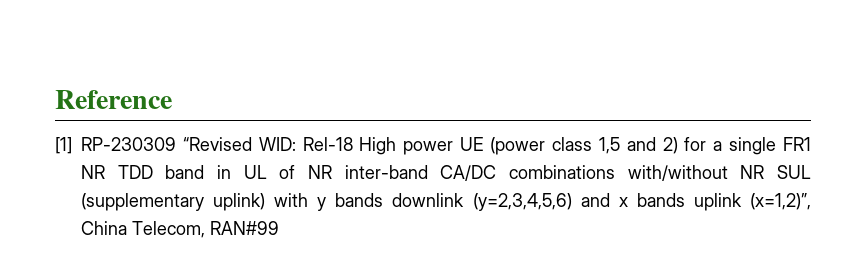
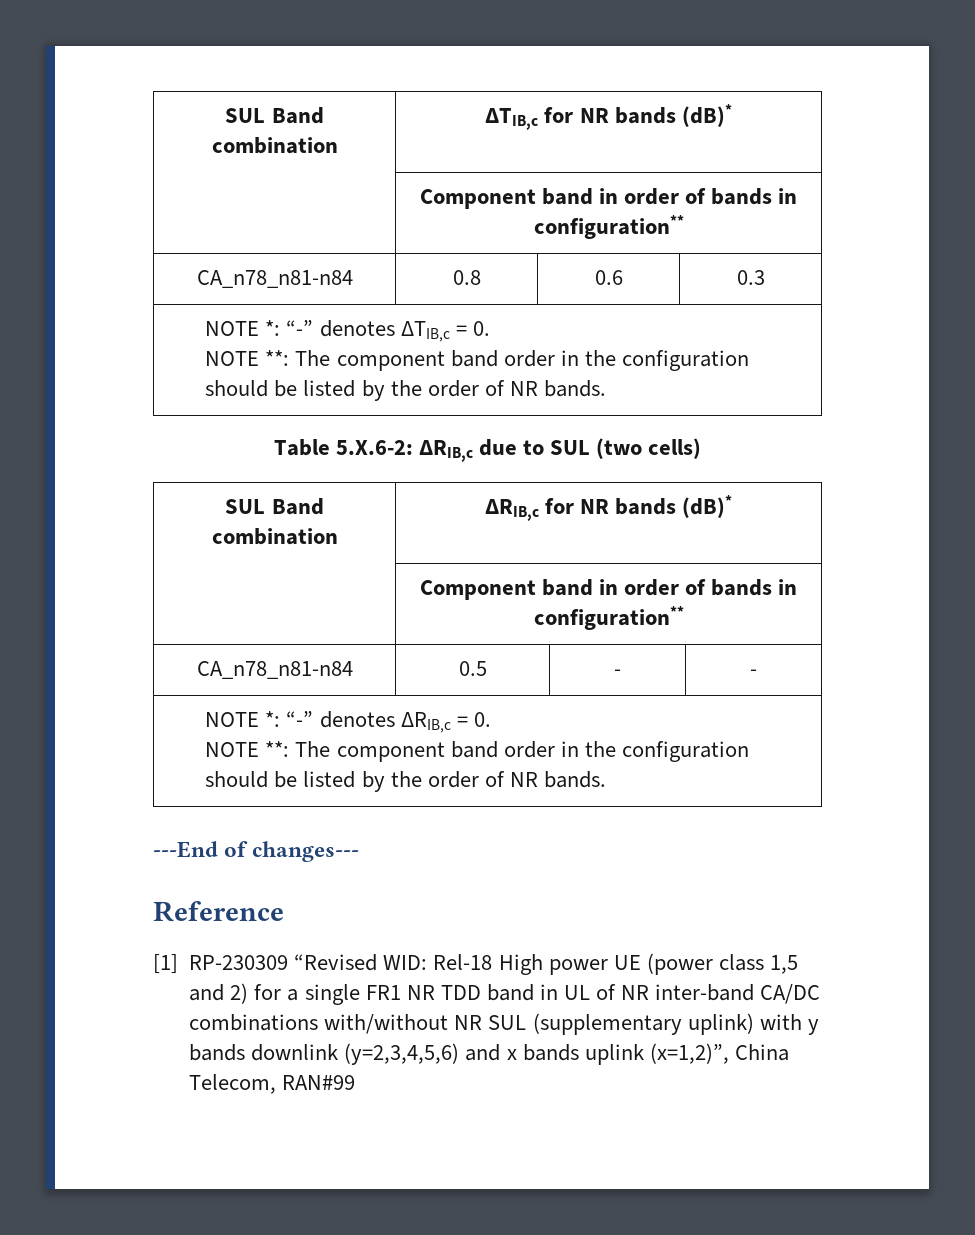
+ SUL Band combination | ΔTIB,c for NR bands (dB)*
+ | Component band in order of bands in configuration**
+ CA_n78_n81-n84 | 0.8 | 0.6 | 0.3
+ NOTE *: “-” denotes ΔTIB,c = 0.
+ NOTE **: The component band order in the configuration should be listed by the order of NR bands.
+ Table 5.X.6-2: ΔRIB,c due to SUL (two cells)
+ SUL Band combination | ΔRIB,c for NR bands (dB)*
+ | Component band in order of bands in configuration**
+ CA_n78_n81-n84 | 0.5 | - | -
+ NOTE *: “-” denotes ΔRIB,c = 0.
+ NOTE **: The component band order in the configuration should be listed by the order of NR bands.
+ ---End of changes---

